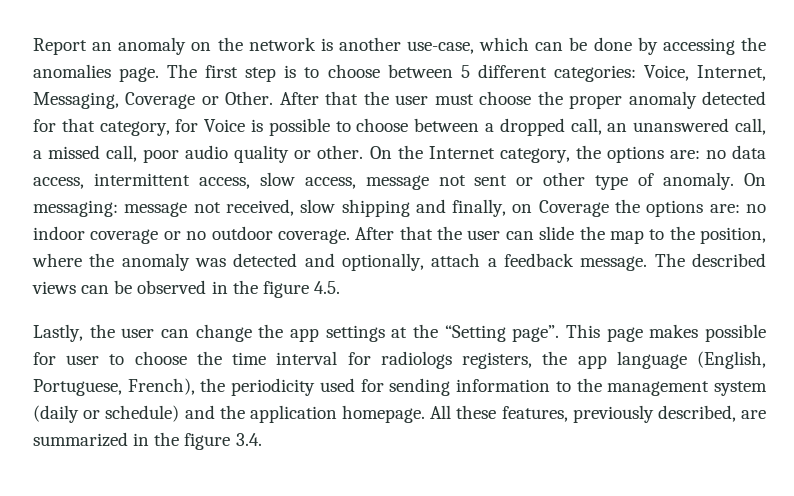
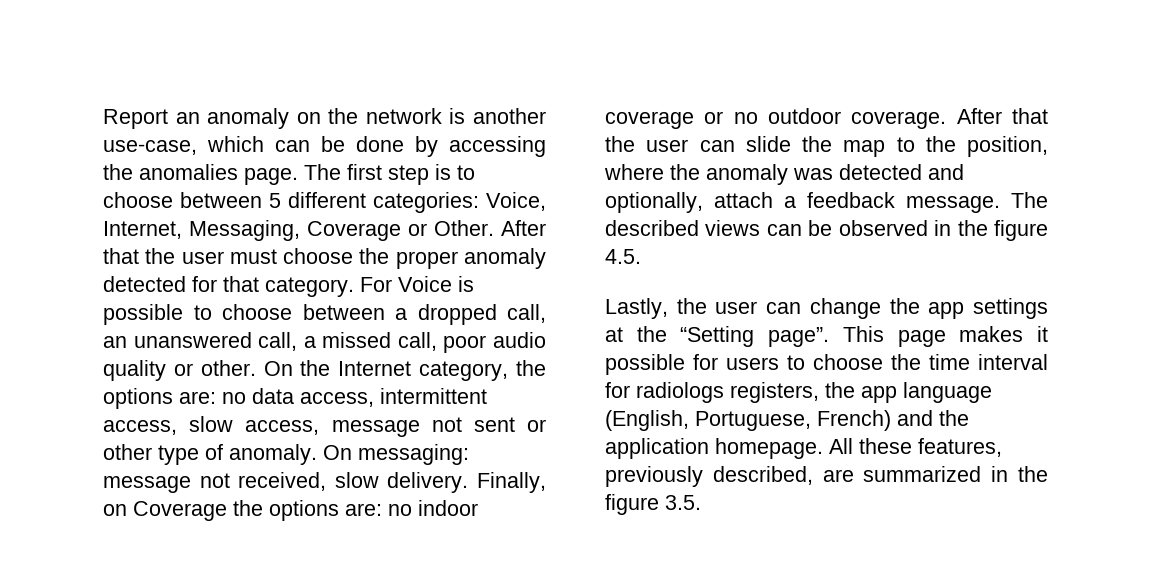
- After that the user must choose the proper anomaly detected for that category, for Voice is possible to choose between a dropped call, an unanswered call, a missed call, poor audio quality or other.
+ After that the user must choose the proper anomaly detected for that category. For Voice is possible to choose between a dropped call, an unanswered call, a missed call, poor audio quality or other.
- On messaging: message not received, slow shipping and finally, on Coverage the options are: no indoor coverage or no outdoor coverage.
+ On messaging: message not received, slow delivery. Finally, on Coverage the options are: no indoor coverage or no outdoor coverage.
- This page makes possible for user to choose the time interval for radiologs registers, the app language (English, Portuguese, French), the periodicity used for sending information to the management system (daily or schedule) and the application homepage.
+ This page makes it possible for users to choose the time interval for radiologs registers, the app language (English, Portuguese, French) and the application homepage.
- All these features, previously described, are summarized in the figure 3.4.
+ All these features, previously described, are summarized in the figure 3.5.

